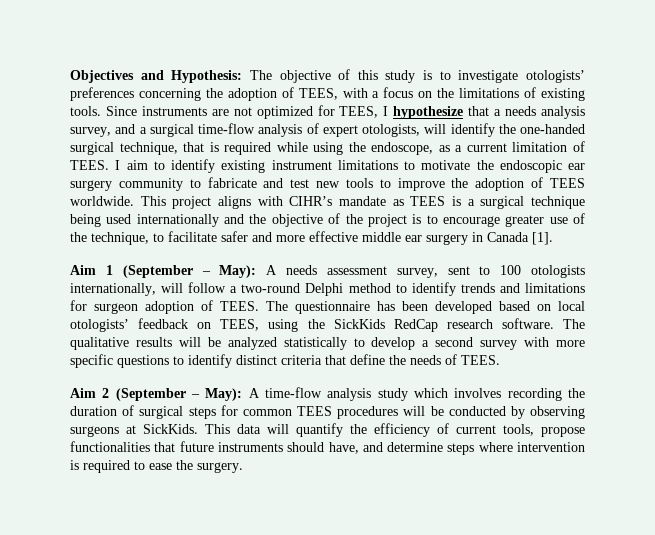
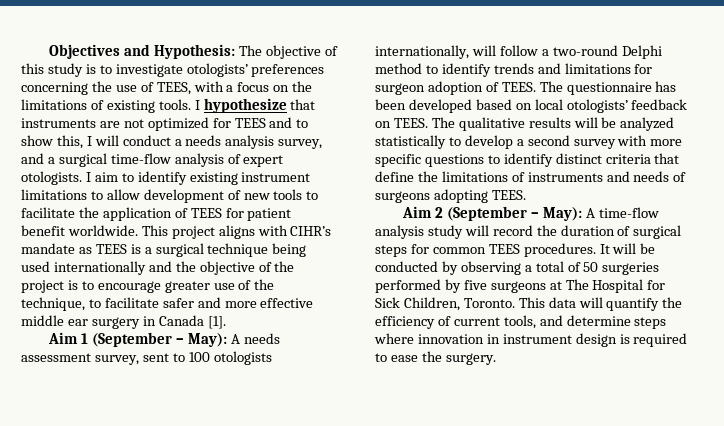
- Objectives and Hypothesis: The objective of this study is to investigate otologists’ preferences concerning the adoption of TEES, with a focus on the limitations of existing tools.
+ Objectives and Hypothesis: The objective of this study is to investigate otologists’ preferences concerning the use of TEES, with a focus on the limitations of existing tools.
- Since instruments are not optimized for TEES, I hypothesize that a needs analysis survey, and a surgical time-flow analysis of expert otologists, will identify the one-handed surgical technique, that is required while using the endoscope, as a current limitation of TEES.
+ I hypothesize that instruments are not optimized for TEES and to show this, I will conduct a needs analysis survey, and a surgical time-flow analysis of expert otologists.
- I aim to identify existing instrument limitations to motivate the endoscopic ear surgery community to fabricate and test new tools to improve the adoption of TEES worldwide.
+ I aim to identify existing instrument limitations to allow development of new tools to facilitate the application of TEES for patient benefit worldwide.
- The questionnaire has been developed based on local otologists’ feedback on TEES, using the SickKids RedCap research software.
+ The questionnaire has been developed based on local otologists’ feedback on TEES.
- The qualitative results will be analyzed statistically to develop a second survey with more specific questions to identify distinct criteria that define the needs of TEES.
+ The qualitative results will be analyzed statistically to develop a second survey with more specific questions to identify distinct criteria that define the limitations of instruments and needs of surgeons adopting TEES.
- Aim 2 (September – May): A time-flow analysis study which involves recording the duration of surgical steps for common TEES procedures will be conducted by observing surgeons at SickKids.
+ Aim 2 (September – May): A time-flow analysis study will record the duration of surgical steps for common TEES procedures. It will be conducted by observing a total of 50 surgeries performed by five surgeons at The Hospital for Sick Children, Toronto.
- This data will quantify the efficiency of current tools, propose functionalities that future instruments should have, and determine steps where intervention is required to ease the surgery.
+ This data will quantify the efficiency of current tools, and determine steps where innovation in instrument design is required to ease the surgery.

